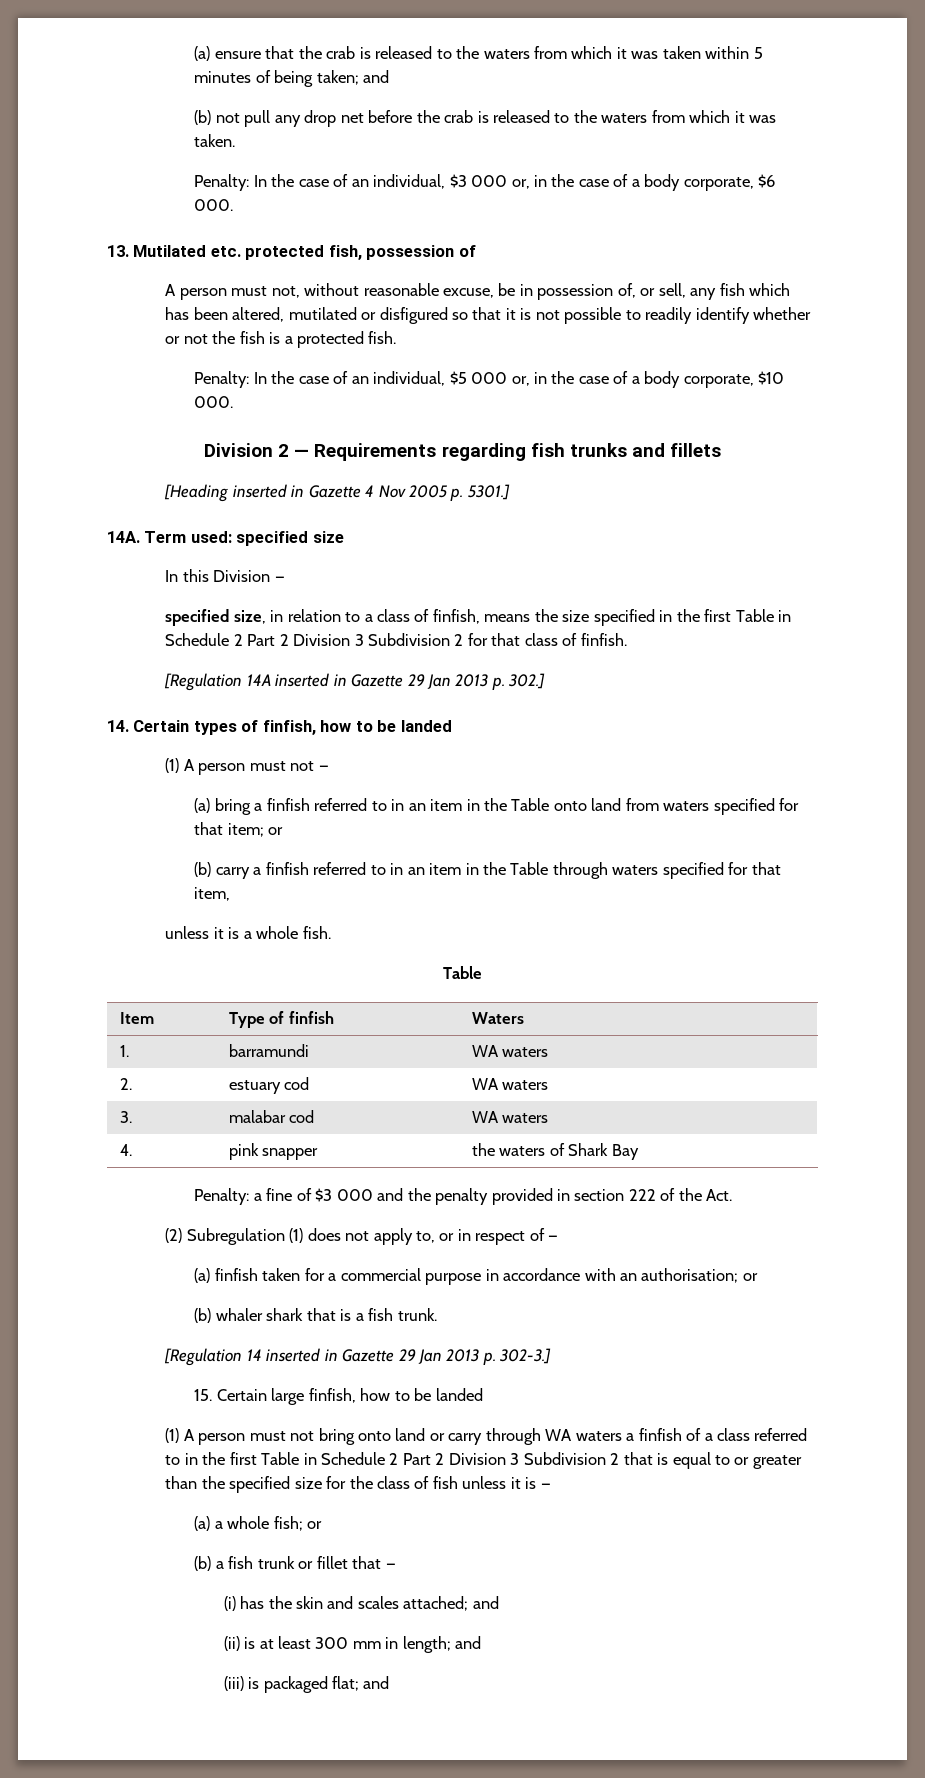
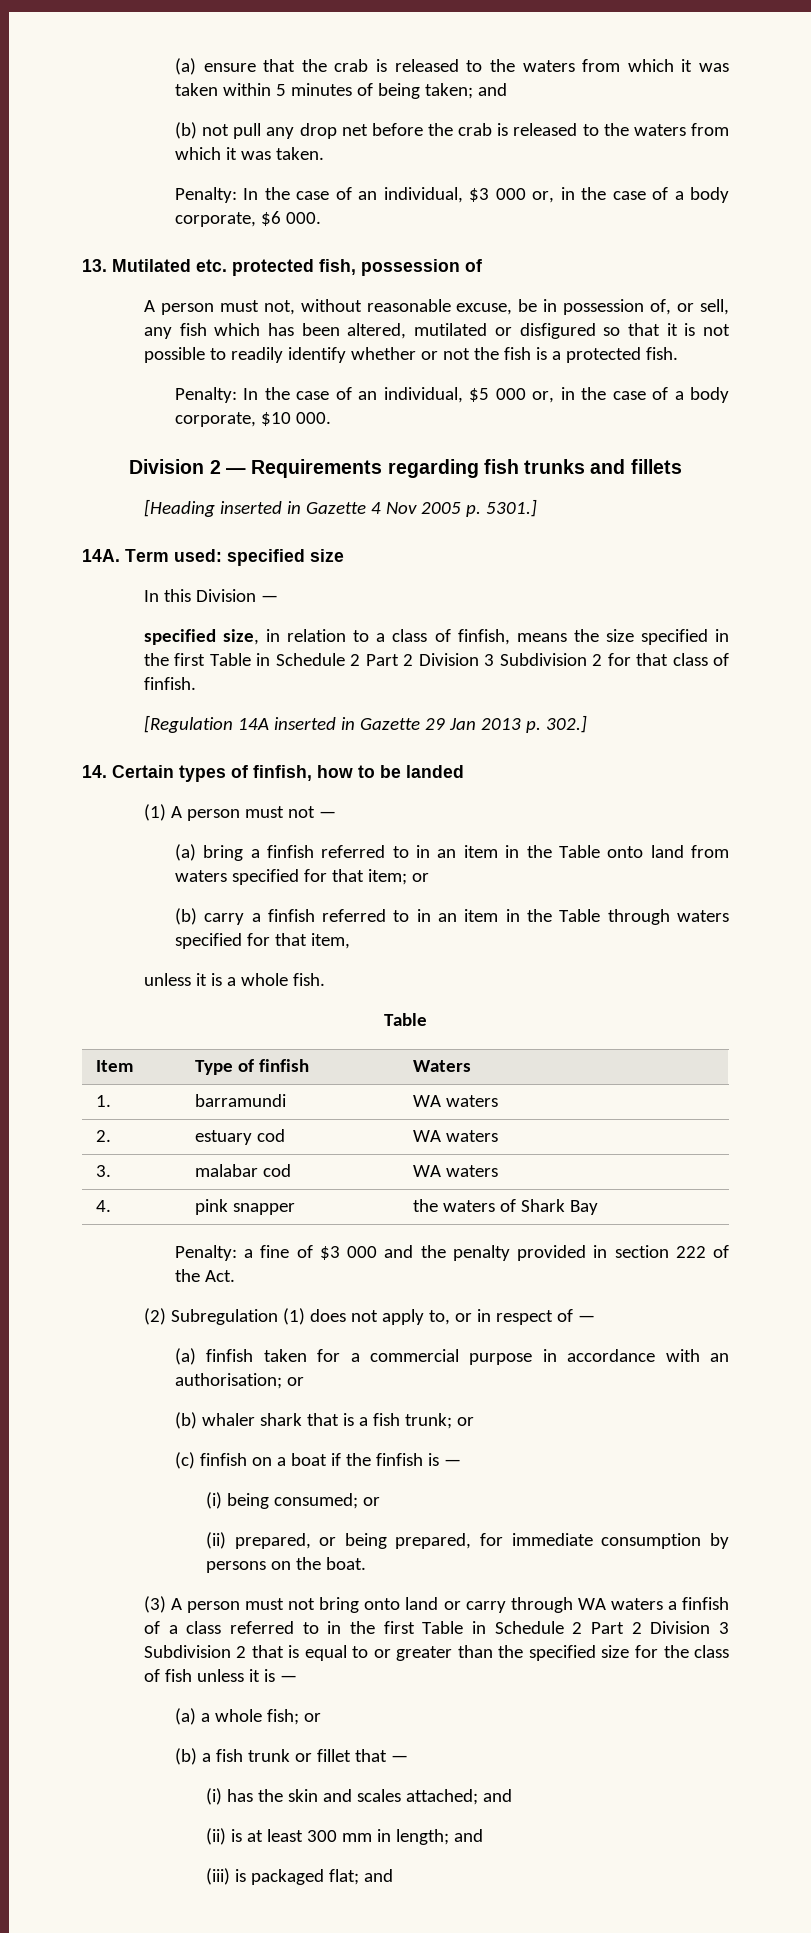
- (b) whaler shark that is a fish trunk.
- [Regulation 14 inserted in Gazette 29 Jan 2013 p. 302-3.]
- 15. Certain large finfish, how to be landed
- (1) A person must not bring onto land or carry through WA waters a finfish of a class referred to in the first Table in Schedule 2 Part 2 Division 3 Subdivision 2 that is equal to or greater than the specified size for the class of fish unless it is —
+ (b) whaler shark that is a fish trunk; or
+ (c) finfish on a boat if the finfish is —
+ (i) being consumed; or
+ (ii) prepared, or being prepared, for immediate consumption by persons on the boat.
+ (3) A person must not bring onto land or carry through WA waters a finfish of a class referred to in the first Table in Schedule 2 Part 2 Division 3 Subdivision 2 that is equal to or greater than the specified size for the class of fish unless it is —

